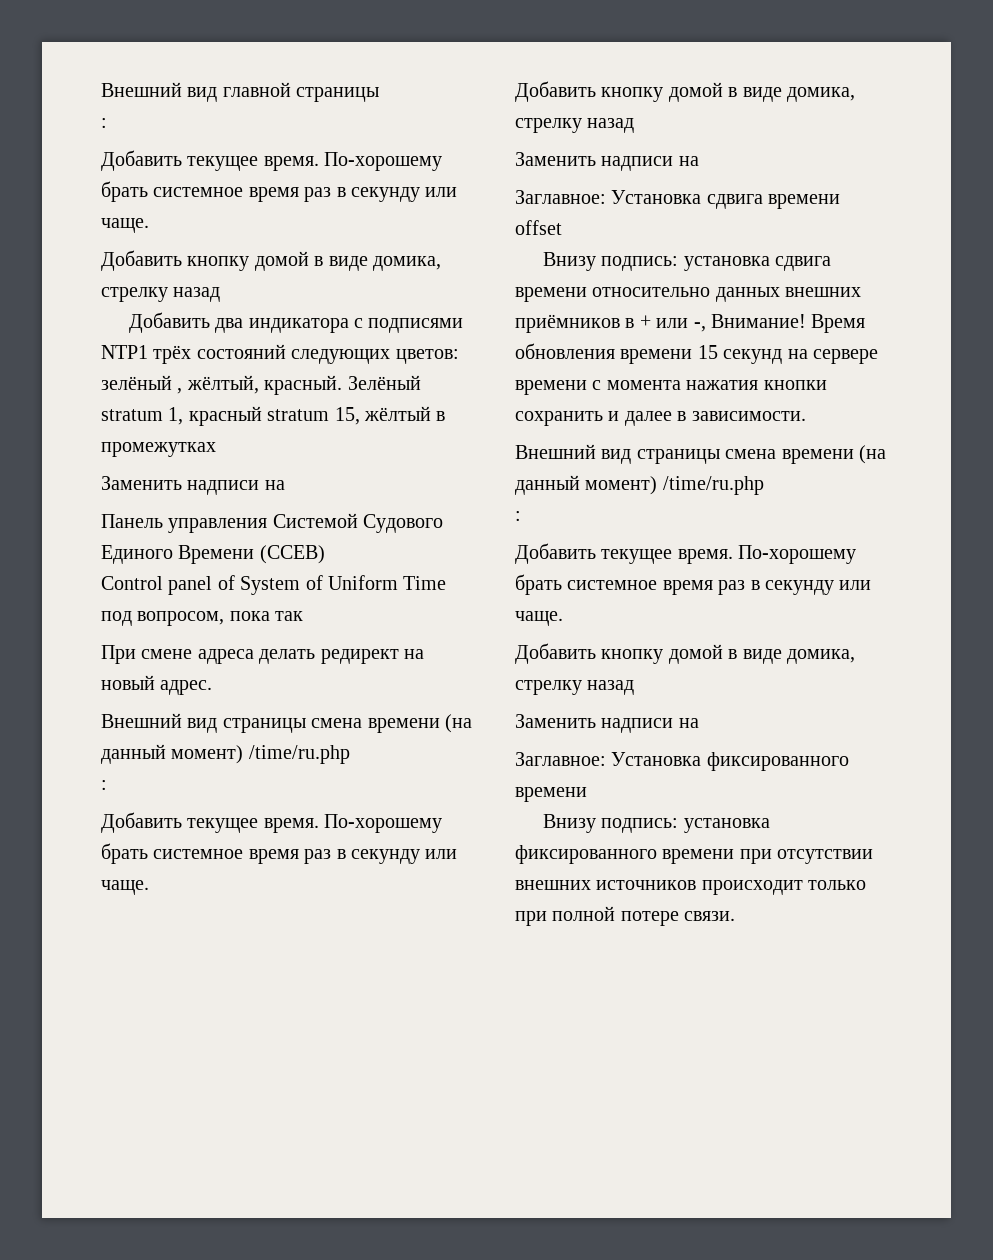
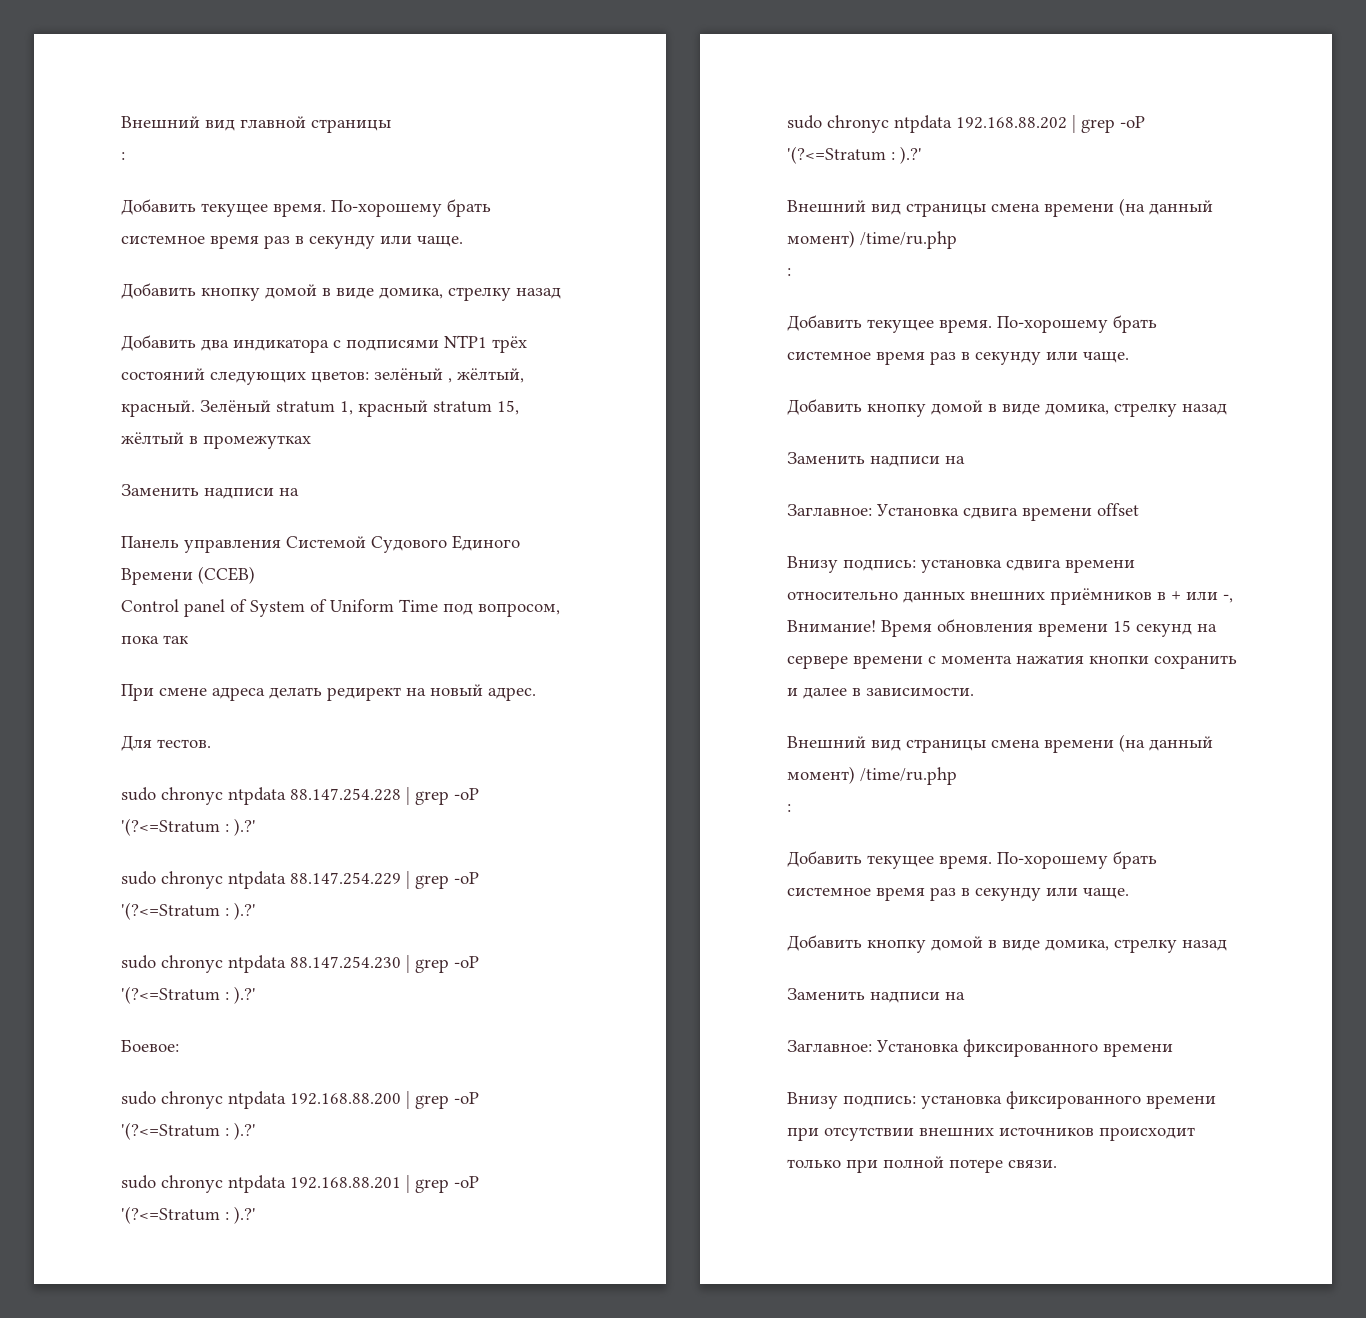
+ Для тестов.
+ sudo chronyc ntpdata 88.147.254.228 | grep -oP '(?<=Stratum : ).?'
+ sudo chronyc ntpdata 88.147.254.229 | grep -oP '(?<=Stratum : ).?'
+ sudo chronyc ntpdata 88.147.254.230 | grep -oP '(?<=Stratum : ).?'
+ Боевое:
+ sudo chronyc ntpdata 192.168.88.200 | grep -oP '(?<=Stratum : ).?'
+ sudo chronyc ntpdata 192.168.88.201 | grep -oP '(?<=Stratum : ).?'
+ sudo chronyc ntpdata 192.168.88.202 | grep -oP '(?<=Stratum : ).?'

